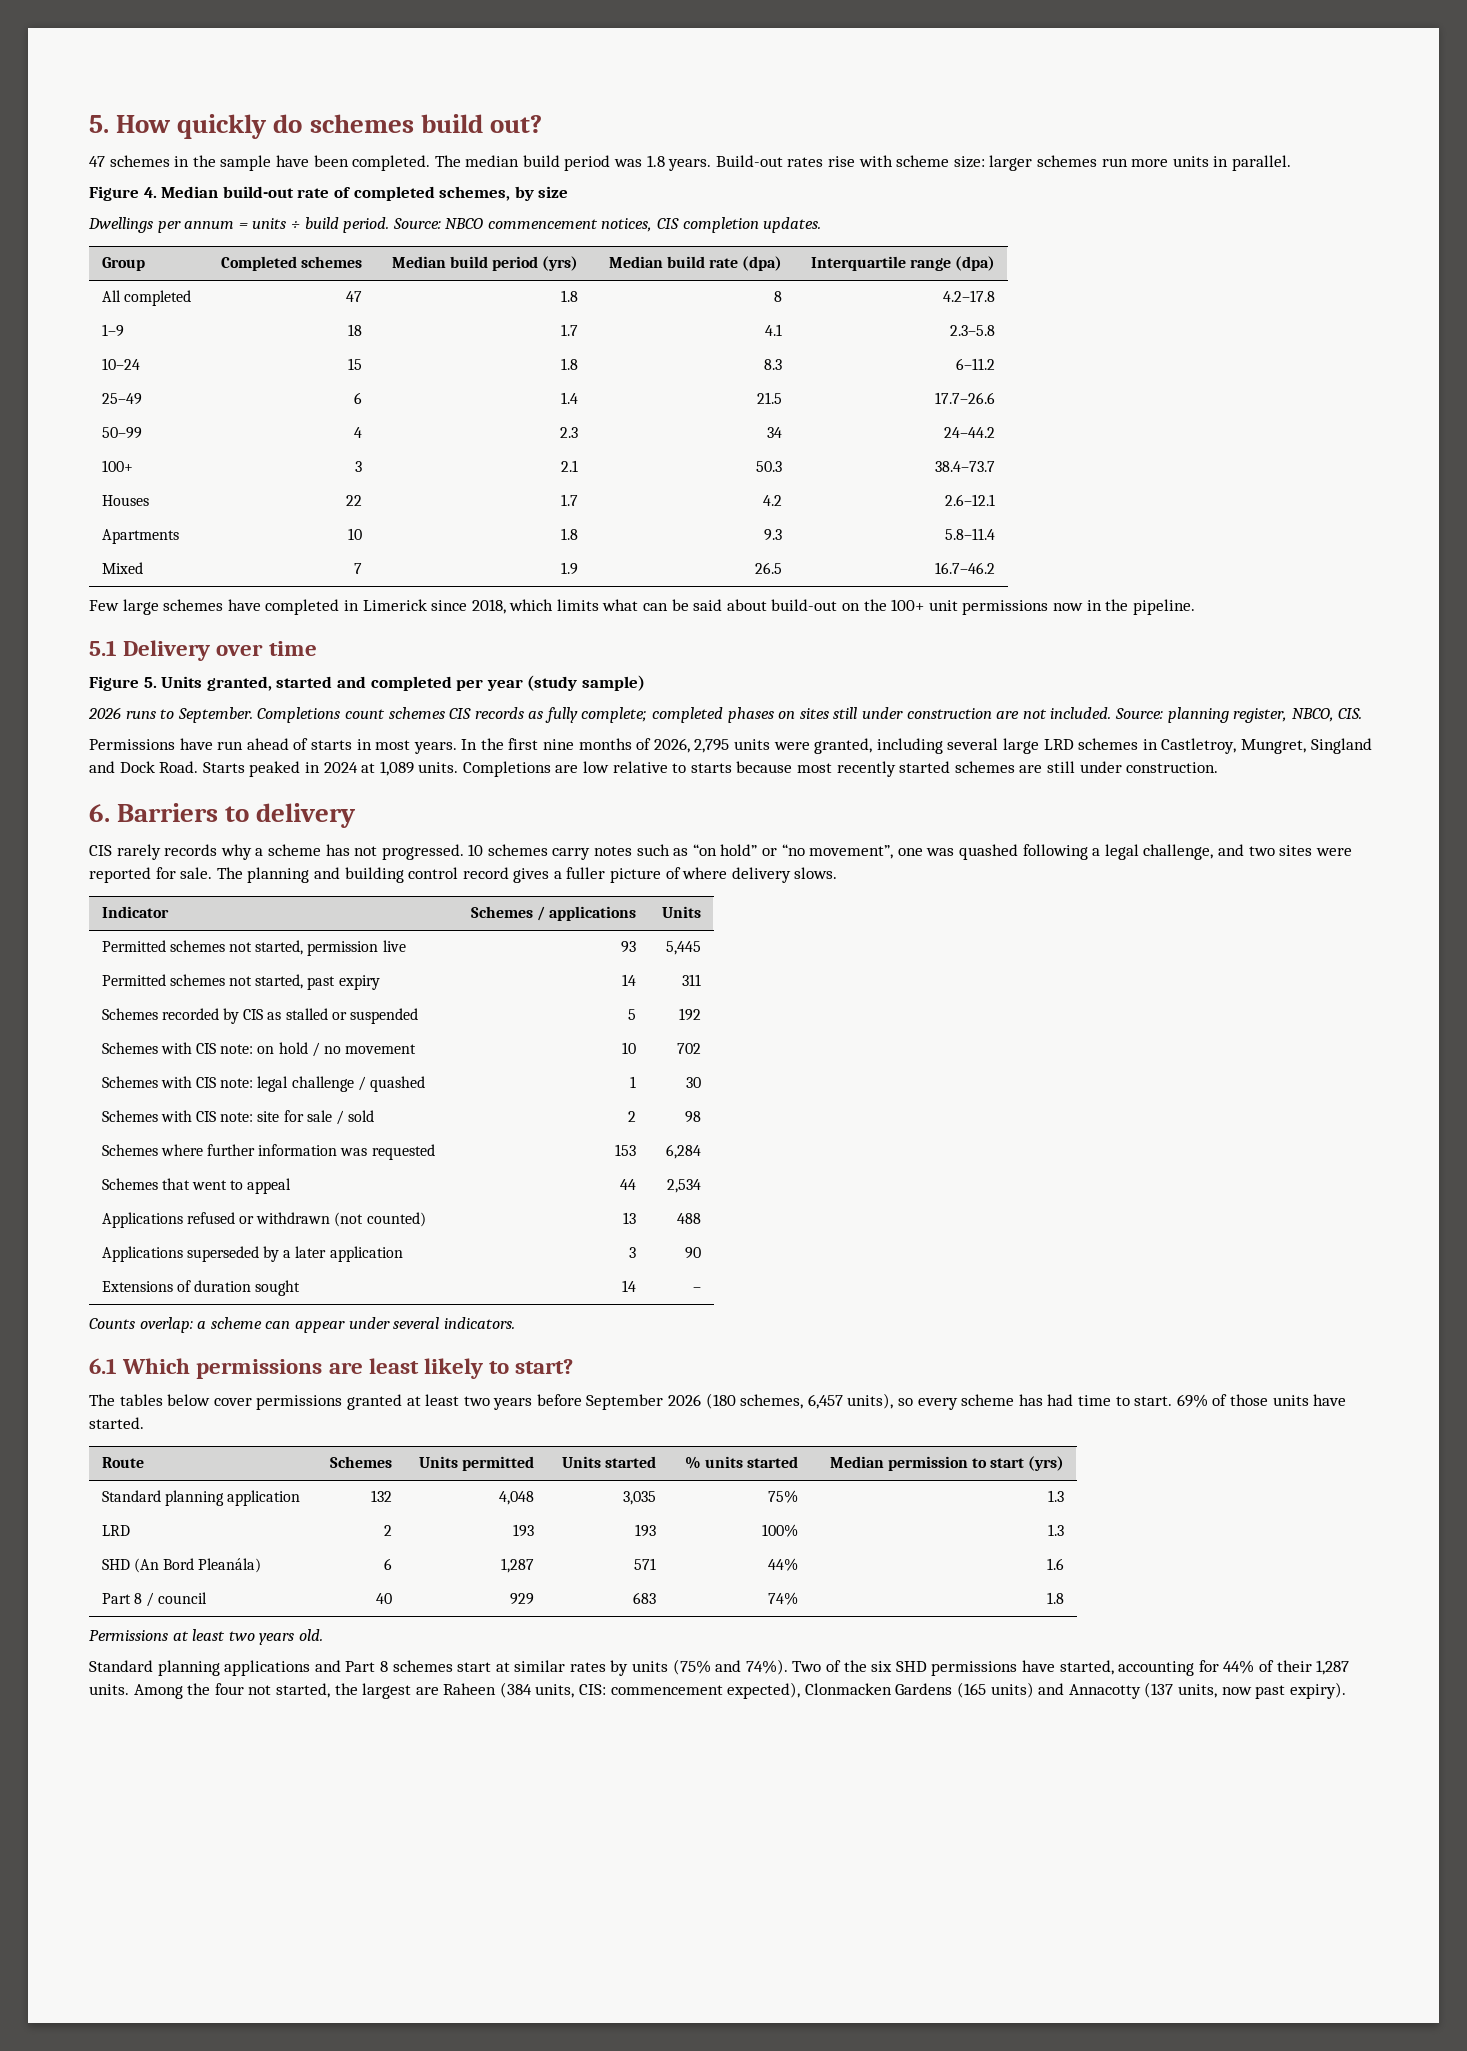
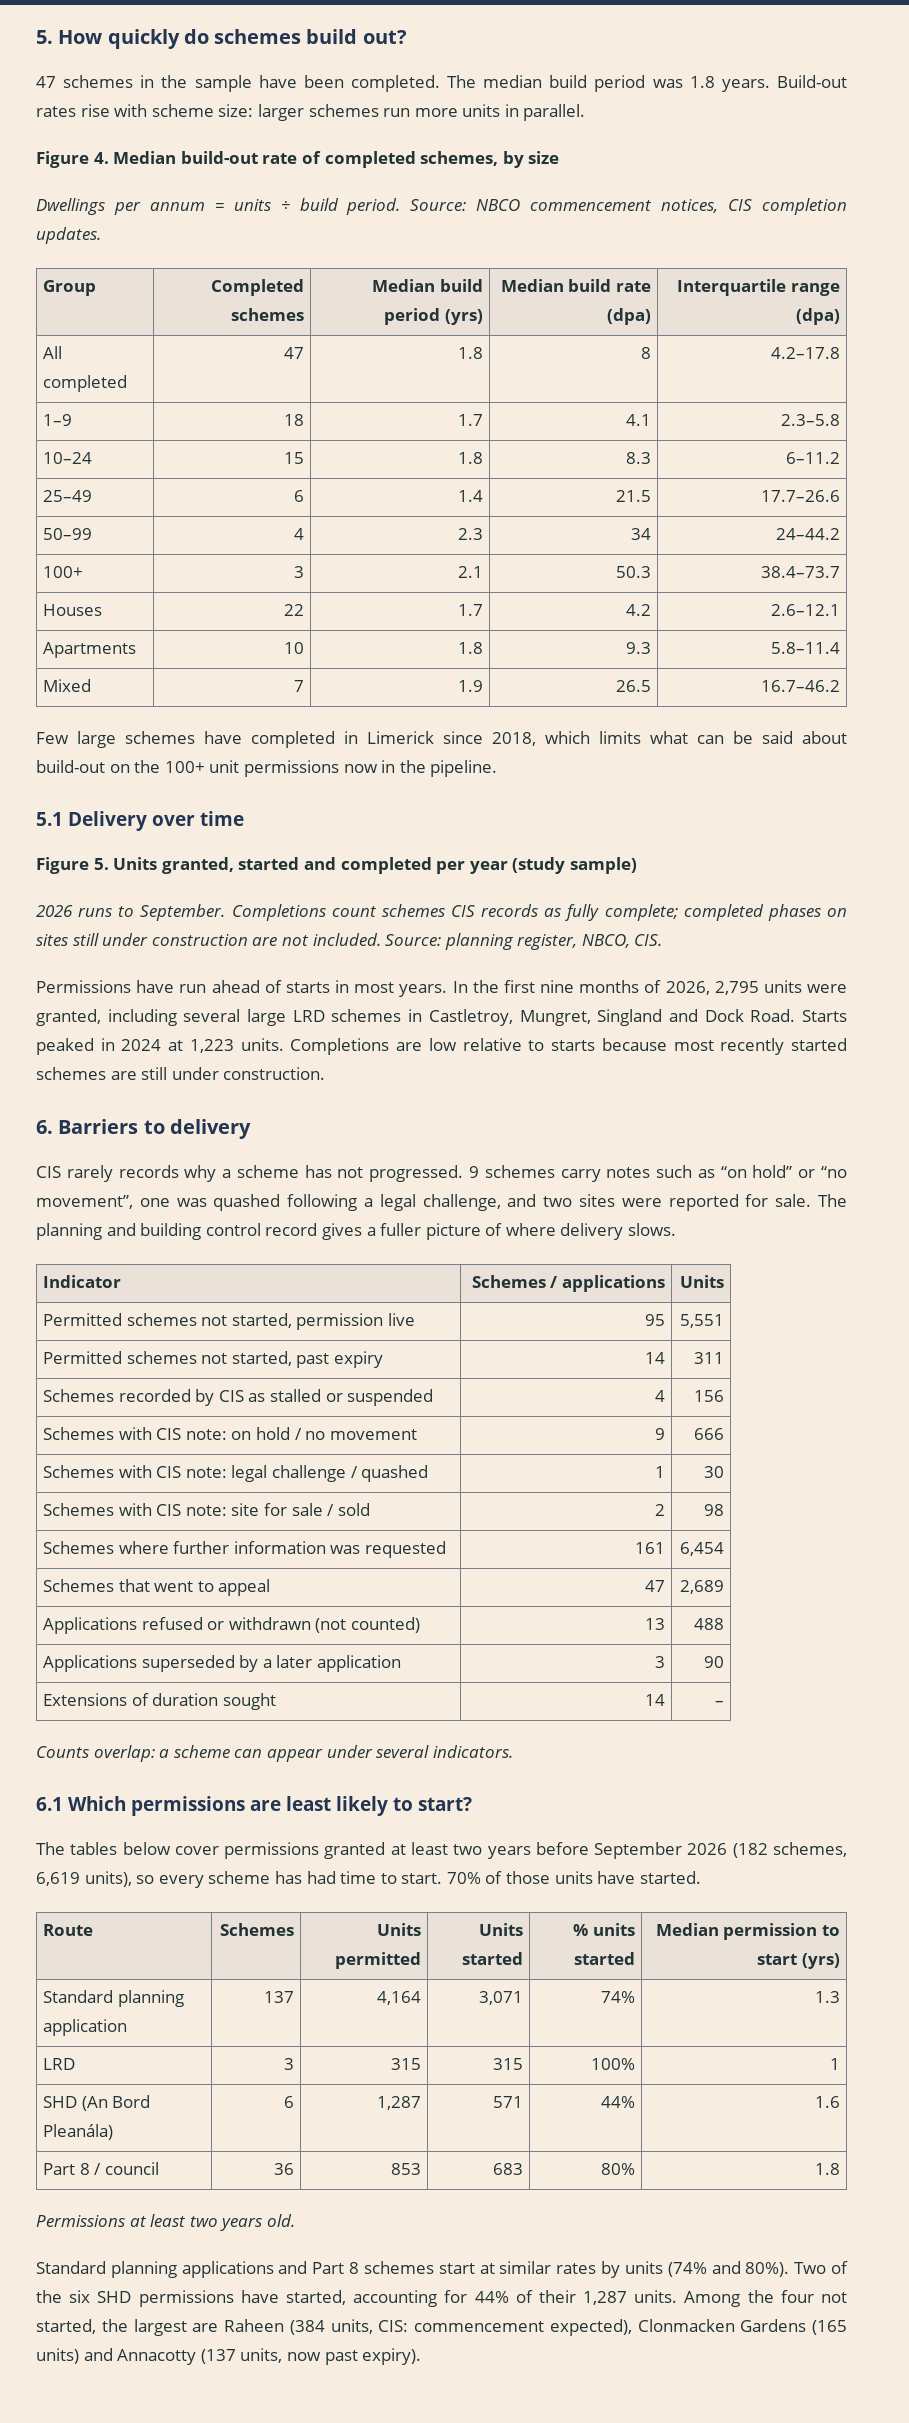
- Starts peaked in 2024 at 1,089 units.
+ Starts peaked in 2024 at 1,223 units.
- 10 schemes carry notes such as “on hold” or “no movement”, one was quashed following a legal challenge, and two sites were reported for sale.
+ 9 schemes carry notes such as “on hold” or “no movement”, one was quashed following a legal challenge, and two sites were reported for sale.
- Permitted schemes not started, permission live | 93 | 5,445
+ Permitted schemes not started, permission live | 95 | 5,551
- Schemes recorded by CIS as stalled or suspended | 5 | 192
+ Schemes recorded by CIS as stalled or suspended | 4 | 156
- Schemes with CIS note: on hold / no movement | 10 | 702
+ Schemes with CIS note: on hold / no movement | 9 | 666
- Schemes where further information was requested | 153 | 6,284
+ Schemes where further information was requested | 161 | 6,454
- Schemes that went to appeal | 44 | 2,534
+ Schemes that went to appeal | 47 | 2,689
- The tables below cover permissions granted at least two years before September 2026 (180 schemes, 6,457 units), so every scheme has had time to start.
+ The tables below cover permissions granted at least two years before September 2026 (182 schemes, 6,619 units), so every scheme has had time to start.
- 69% of those units have started.
+ 70% of those units have started.
- Standard planning application | 132 | 4,048 | 3,035 | 75% | 1.3
+ Standard planning application | 137 | 4,164 | 3,071 | 74% | 1.3
- LRD | 2 | 193 | 193 | 100% | 1.3
+ LRD | 3 | 315 | 315 | 100% | 1
- Part 8 / council | 40 | 929 | 683 | 74% | 1.8
+ Part 8 / council | 36 | 853 | 683 | 80% | 1.8
- Standard planning applications and Part 8 schemes start at similar rates by units (75% and 74%).
+ Standard planning applications and Part 8 schemes start at similar rates by units (74% and 80%).

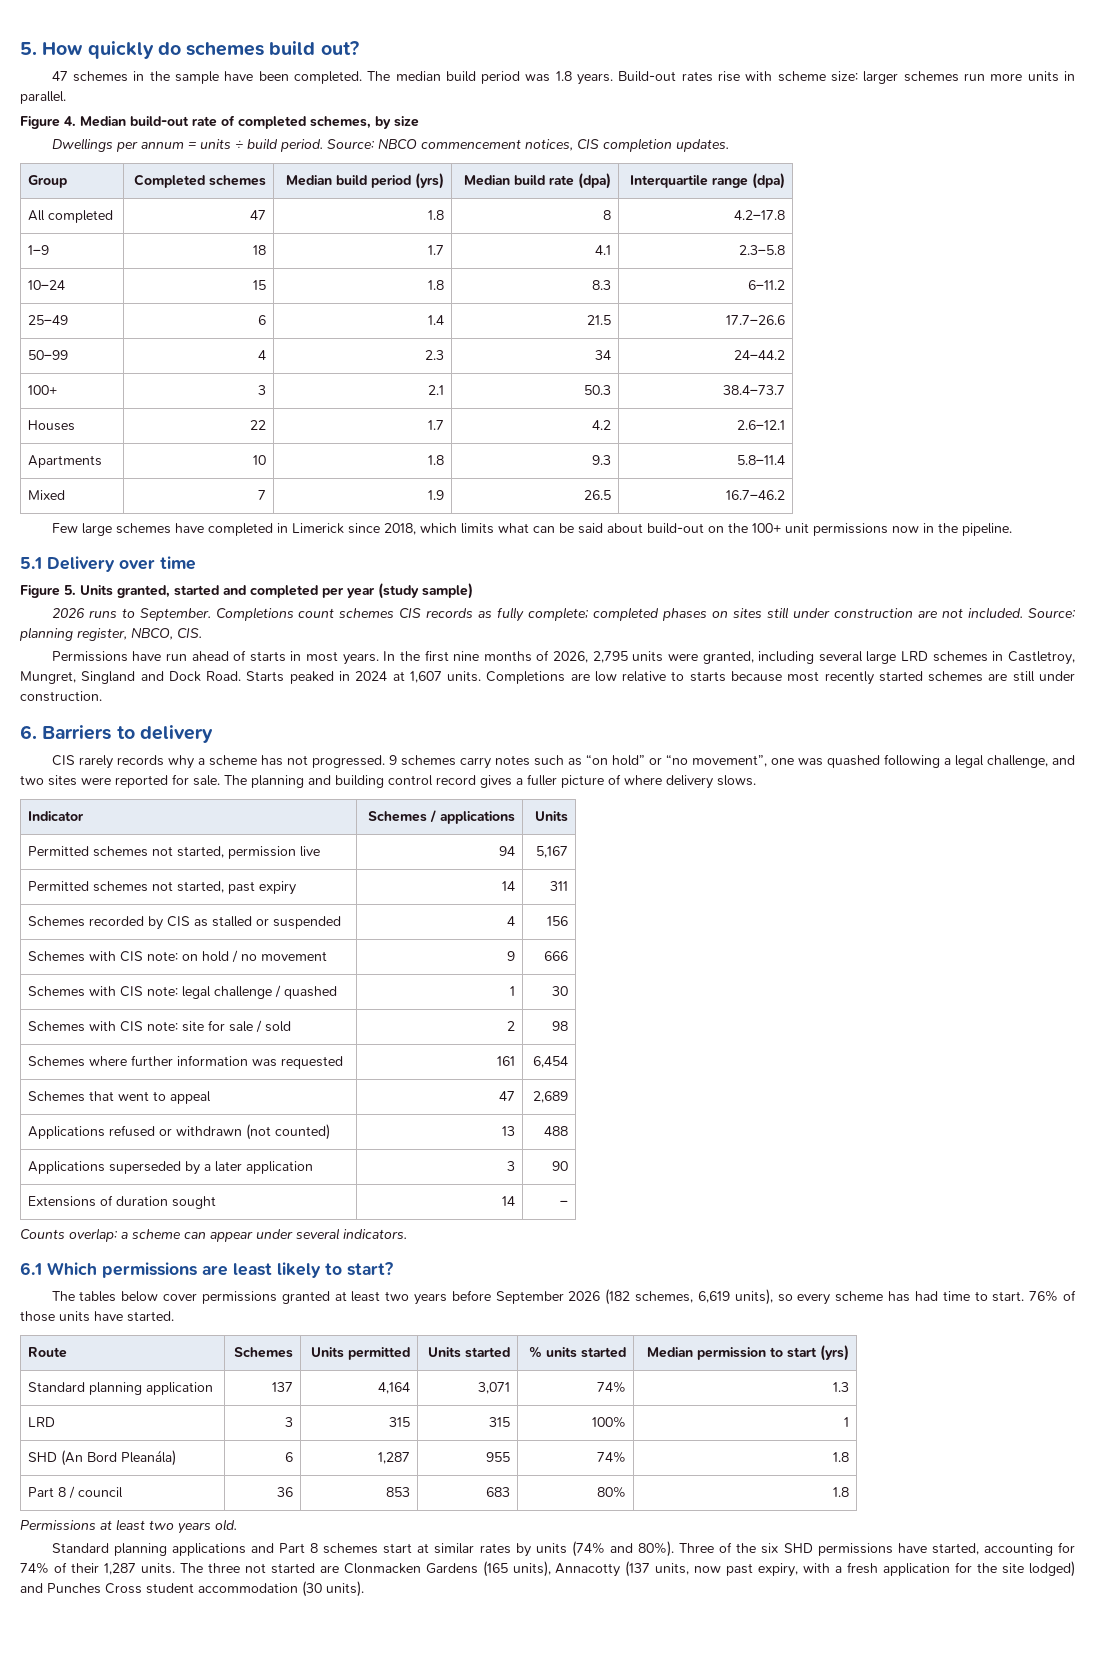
- Starts peaked in 2024 at 1,223 units.
+ Starts peaked in 2024 at 1,607 units.
- Permitted schemes not started, permission live | 95 | 5,551
+ Permitted schemes not started, permission live | 94 | 5,167
- 70% of those units have started.
+ 76% of those units have started.
- SHD (An Bord Pleanála) | 6 | 1,287 | 571 | 44% | 1.6
+ SHD (An Bord Pleanála) | 6 | 1,287 | 955 | 74% | 1.8
- Two of the six SHD permissions have started, accounting for 44% of their 1,287 units.
+ Three of the six SHD permissions have started, accounting for 74% of their 1,287 units.
- Among the four not started, the largest are Raheen (384 units, CIS: commencement expected), Clonmacken Gardens (165 units) and Annacotty (137 units, now past expiry).
+ The three not started are Clonmacken Gardens (165 units), Annacotty (137 units, now past expiry, with a fresh application for the site lodged) and Punches Cross student accommodation (30 units).

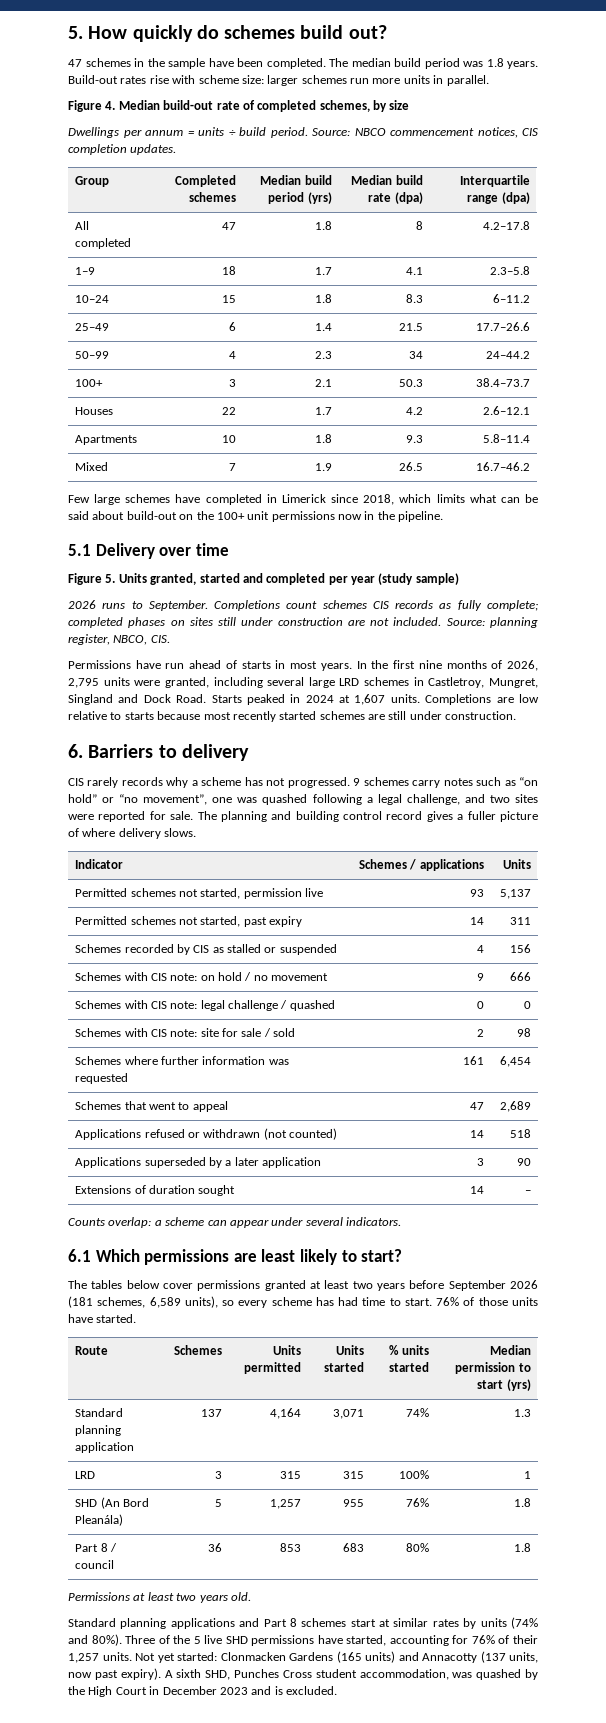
- Permitted schemes not started, permission live | 94 | 5,167
+ Permitted schemes not started, permission live | 93 | 5,137
- Schemes with CIS note: legal challenge / quashed | 1 | 30
+ Schemes with CIS note: legal challenge / quashed | 0 | 0
- Applications refused or withdrawn (not counted) | 13 | 488
+ Applications refused or withdrawn (not counted) | 14 | 518
- The tables below cover permissions granted at least two years before September 2026 (182 schemes, 6,619 units), so every scheme has had time to start.
+ The tables below cover permissions granted at least two years before September 2026 (181 schemes, 6,589 units), so every scheme has had time to start.
- SHD (An Bord Pleanála) | 6 | 1,287 | 955 | 74% | 1.8
+ SHD (An Bord Pleanála) | 5 | 1,257 | 955 | 76% | 1.8
- Three of the six SHD permissions have started, accounting for 74% of their 1,287 units. The three not started are Clonmacken Gardens (165 units), Annacotty (137 units, now past expiry, with a fresh application for the site lodged) and Punches Cross student accommodation (30 units).
+ Three of the 5 live SHD permissions have started, accounting for 76% of their 1,257 units. Not yet started: Clonmacken Gardens (165 units) and Annacotty (137 units, now past expiry). A sixth SHD, Punches Cross student accommodation, was quashed by the High Court in December 2023 and is excluded.

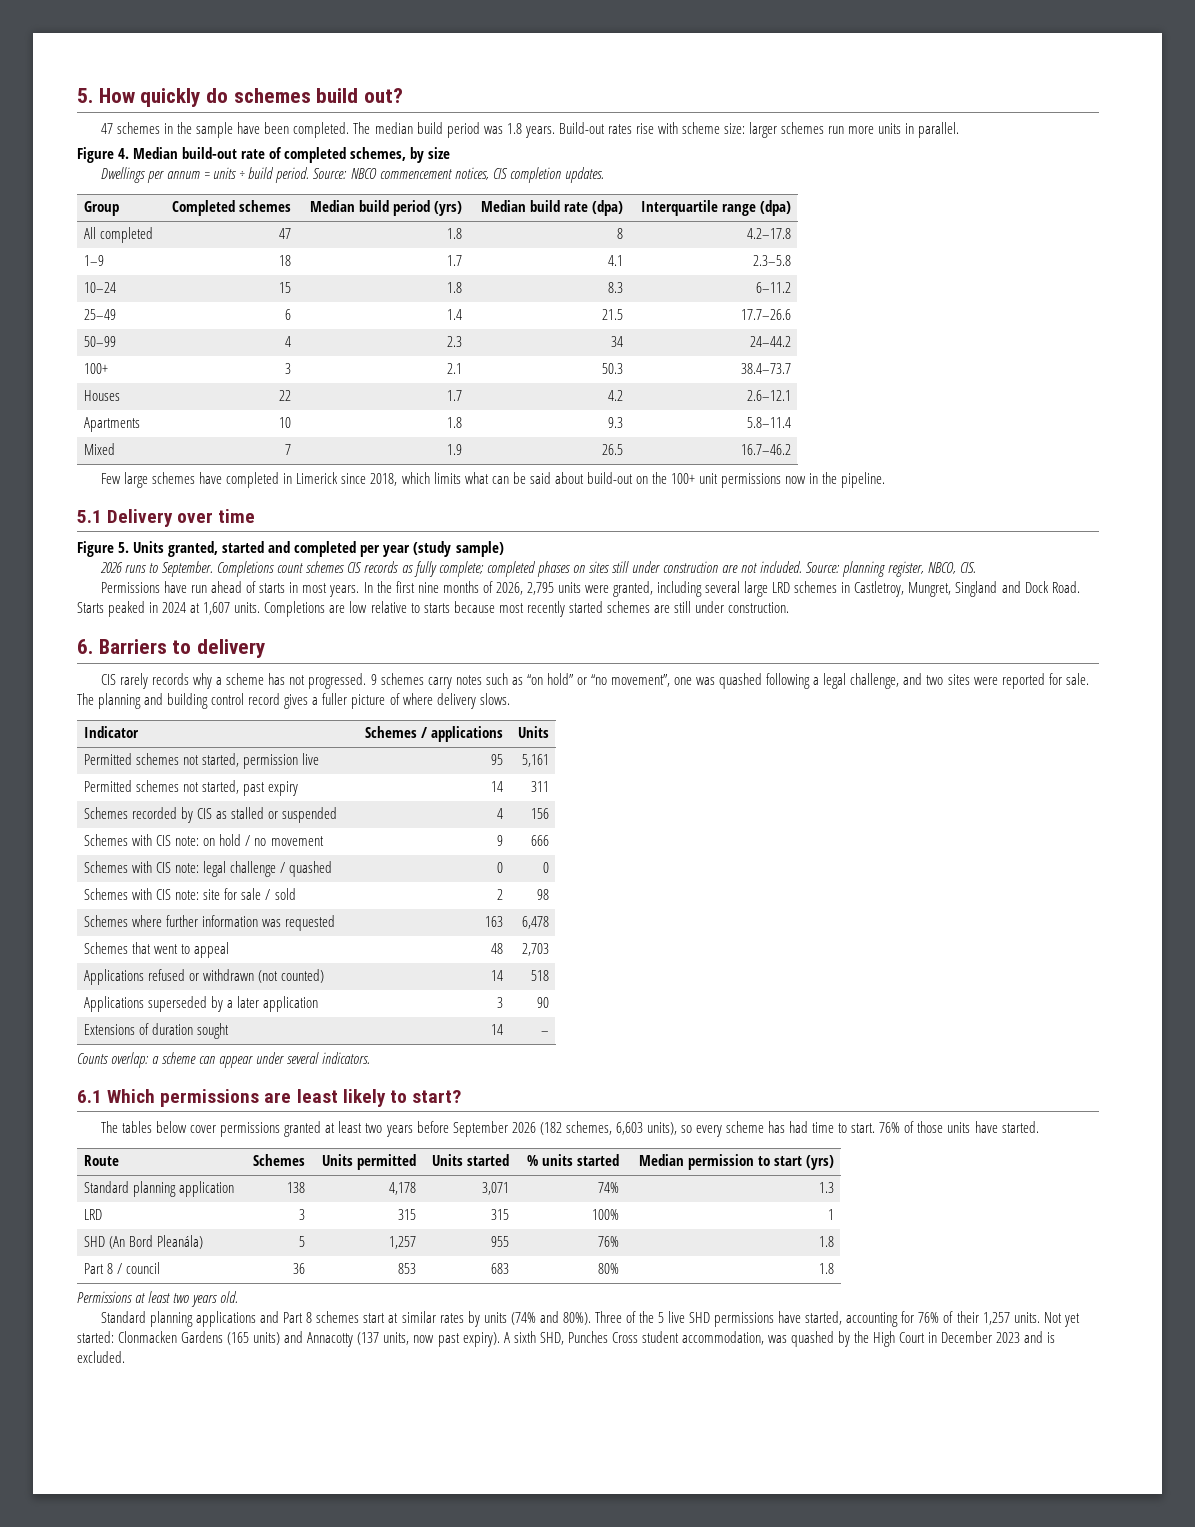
- Permitted schemes not started, permission live | 93 | 5,137
+ Permitted schemes not started, permission live | 95 | 5,161
- Schemes where further information was requested | 161 | 6,454
+ Schemes where further information was requested | 163 | 6,478
- Schemes that went to appeal | 47 | 2,689
+ Schemes that went to appeal | 48 | 2,703
- The tables below cover permissions granted at least two years before September 2026 (181 schemes, 6,589 units), so every scheme has had time to start.
+ The tables below cover permissions granted at least two years before September 2026 (182 schemes, 6,603 units), so every scheme has had time to start.
- Standard planning application | 137 | 4,164 | 3,071 | 74% | 1.3
+ Standard planning application | 138 | 4,178 | 3,071 | 74% | 1.3

